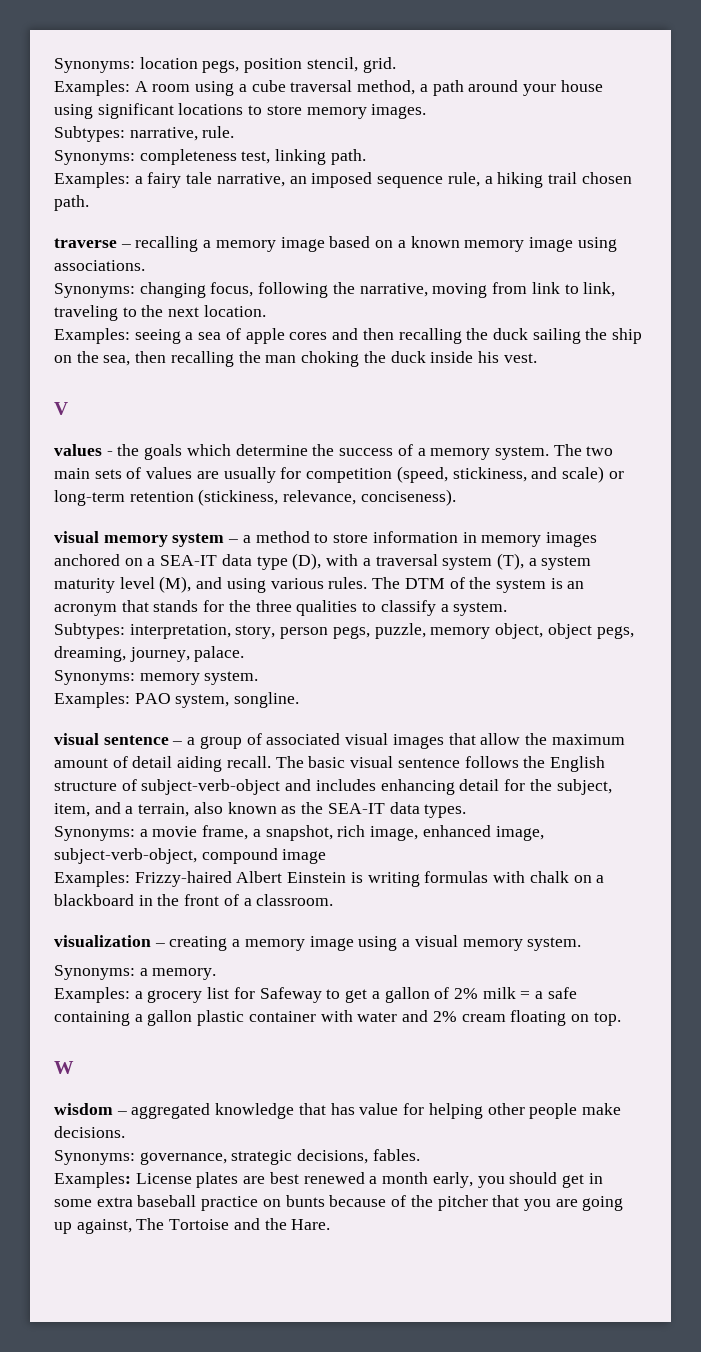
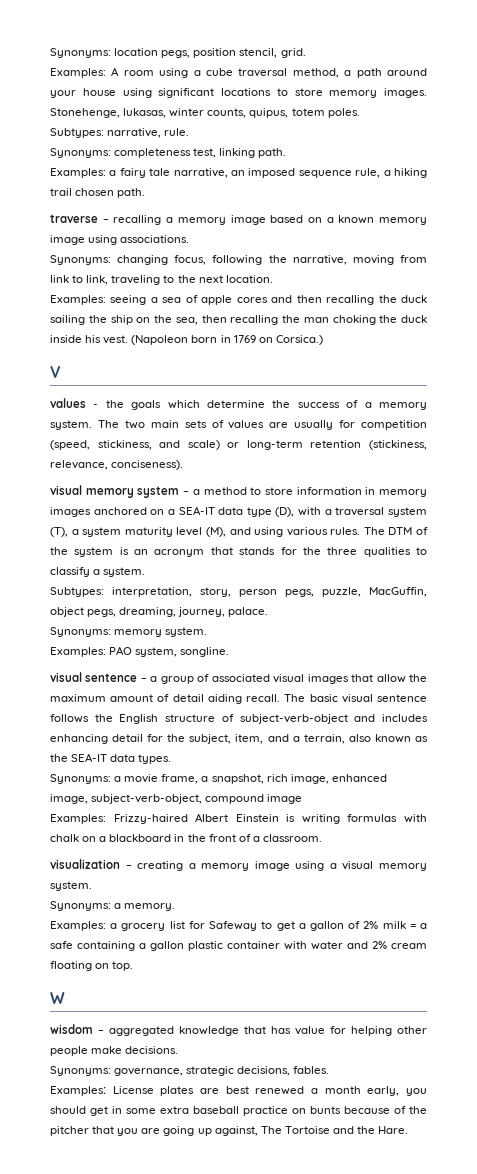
+ Stonehenge, lukasas, winter counts, quipus, totem poles.
+ (Napoleon born in 1769 on Corsica.)
- Subtypes: interpretation, story, person pegs, puzzle, memory object, object pegs, dreaming, journey, palace.
+ Subtypes: interpretation, story, person pegs, puzzle, MacGuffin, object pegs, dreaming, journey, palace.

